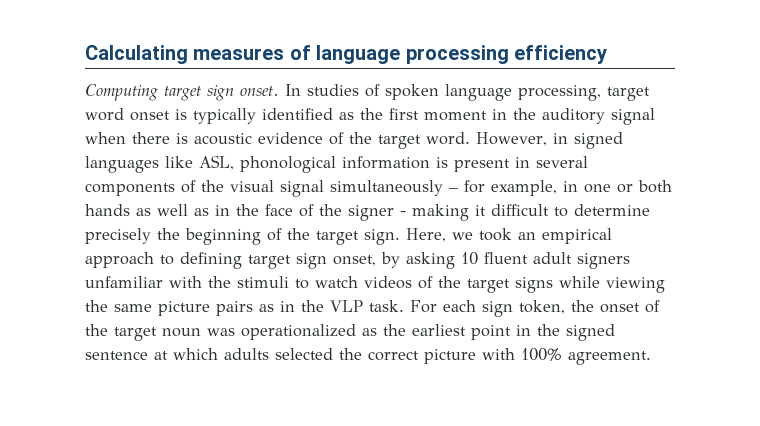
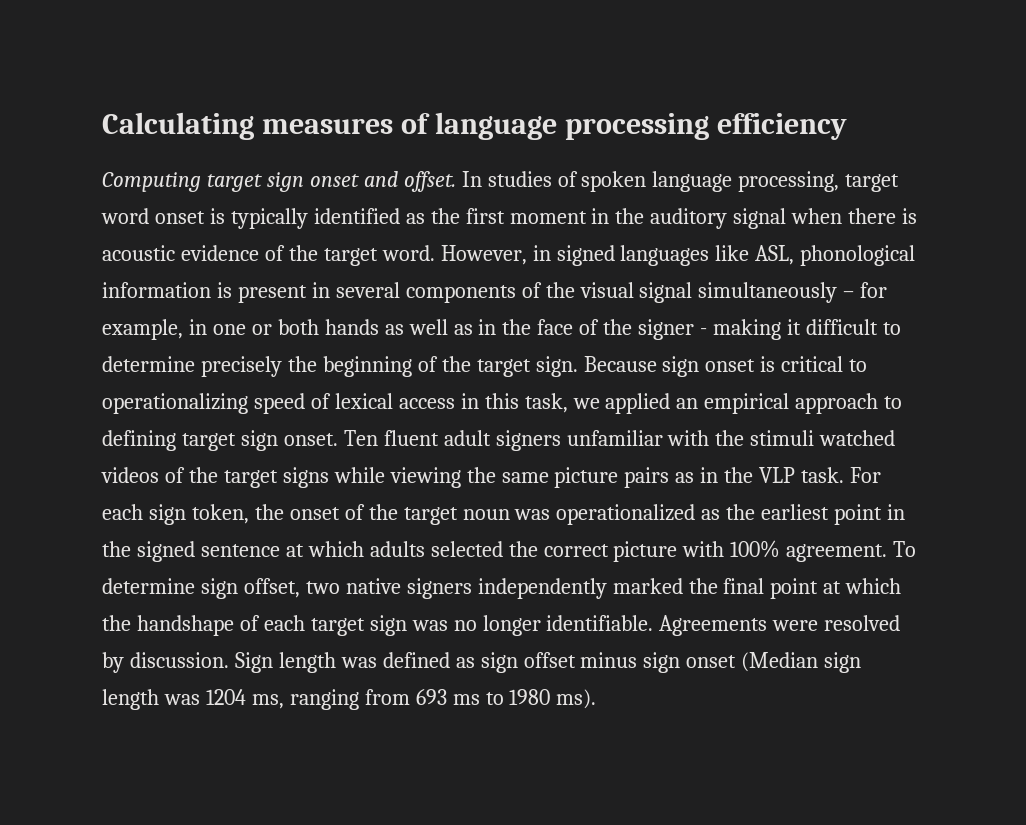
- Computing target sign onset.
+ Computing target sign onset and offset.
- Here, we took an empirical approach to defining target sign onset, by asking 10 fluent adult signers unfamiliar with the stimuli to watch videos of the target signs while viewing the same picture pairs as in the VLP task.
+ Because sign onset is critical to operationalizing speed of lexical access in this task, we applied an empirical approach to defining target sign onset. Ten fluent adult signers unfamiliar with the stimuli watched videos of the target signs while viewing the same picture pairs as in the VLP task.
+ To determine sign offset, two native signers independently marked the final point at which the handshape of each target sign was no longer identifiable. Agreements were resolved by discussion. Sign length was defined as sign offset minus sign onset (Median sign length was 1204 ms, ranging from 693 ms to 1980 ms).

